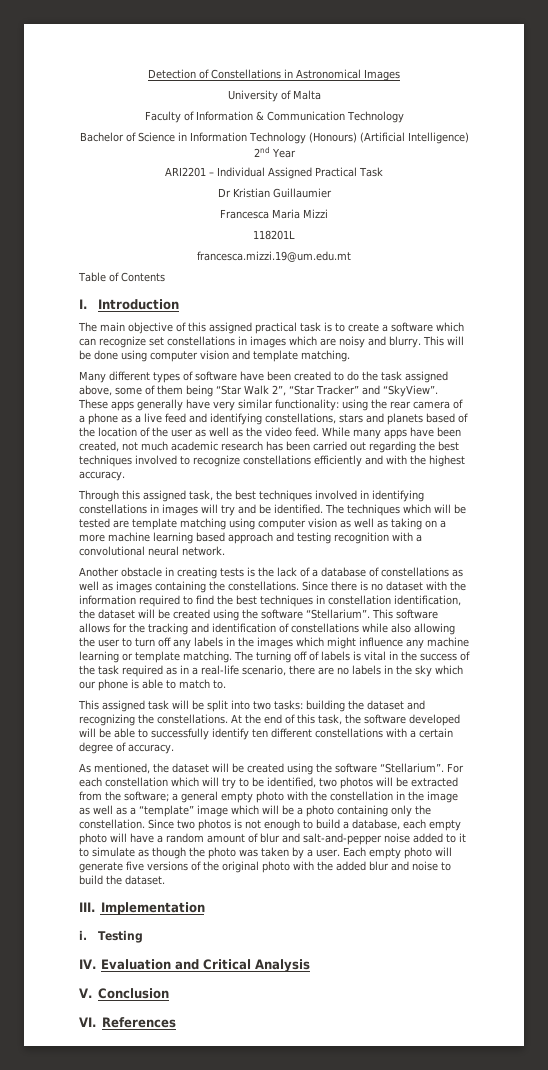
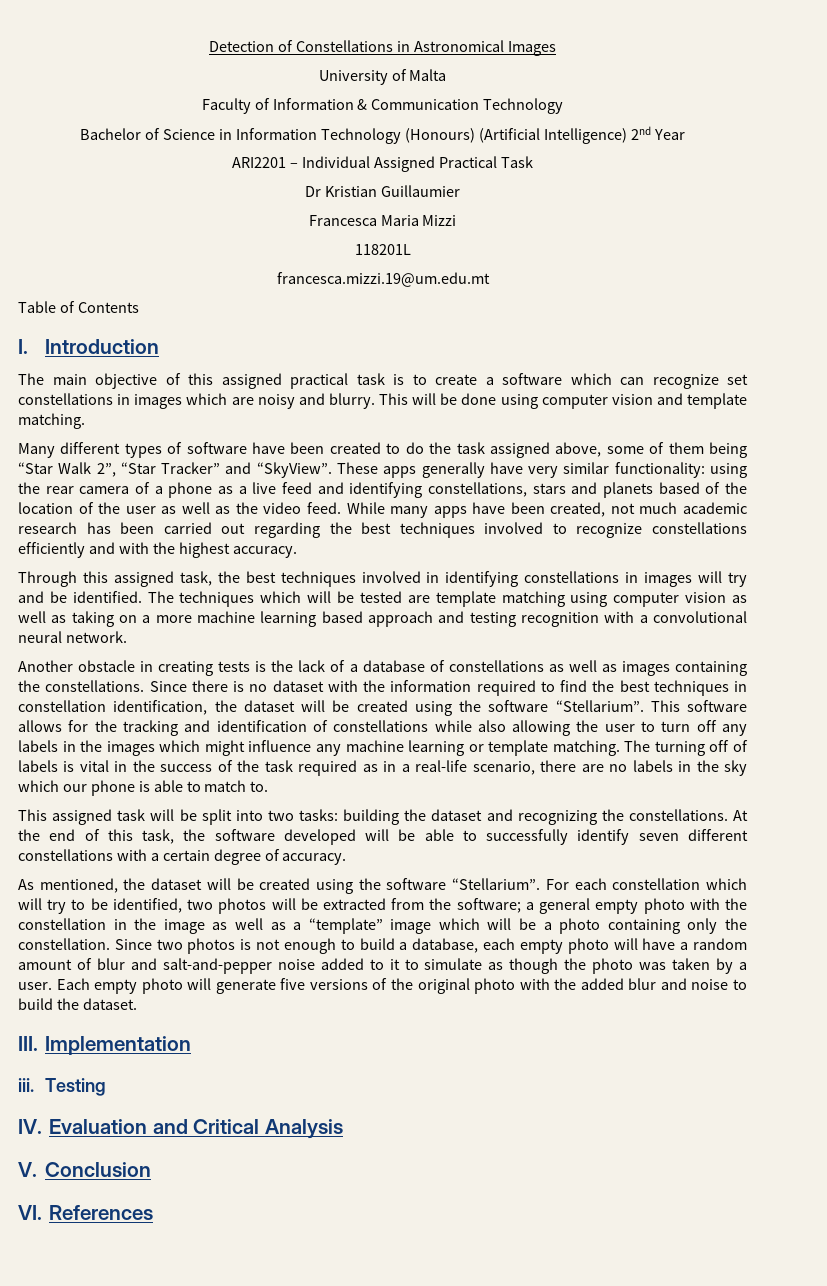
- At the end of this task, the software developed will be able to successfully identify ten different constellations with a certain degree of accuracy.
+ At the end of this task, the software developed will be able to successfully identify seven different constellations with a certain degree of accuracy.
- i.
+ iii.

